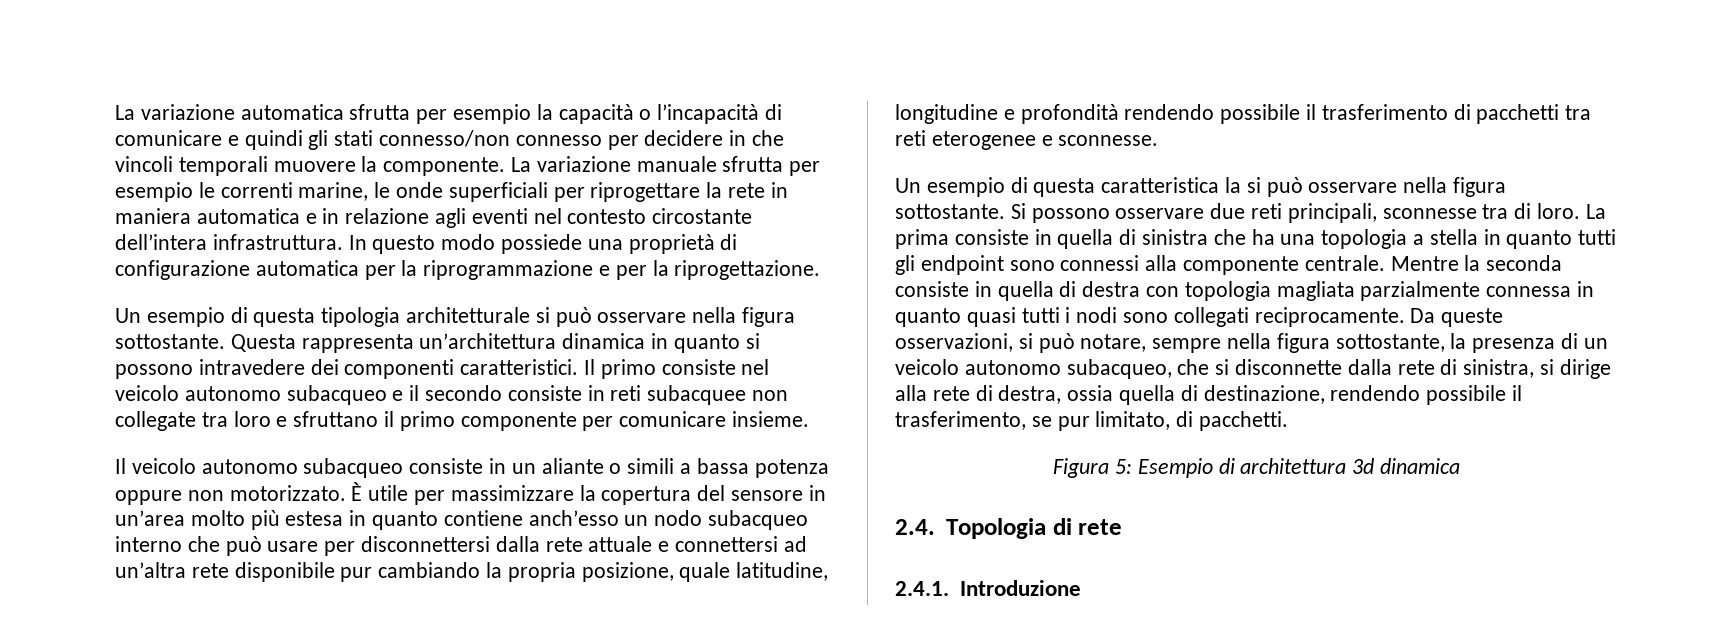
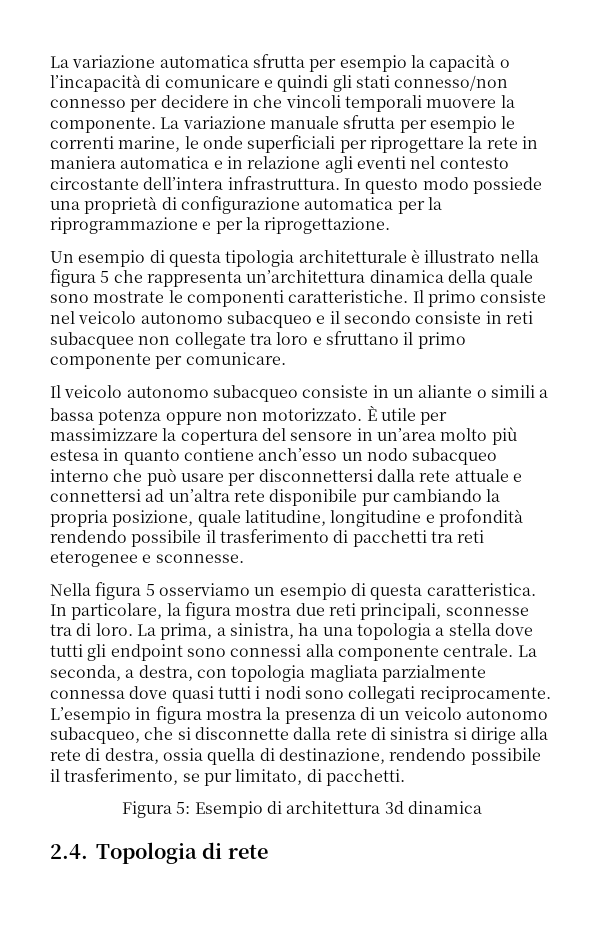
- Un esempio di questa tipologia architetturale si può osservare nella figura sottostante. Questa rappresenta un’architettura dinamica in quanto si possono intravedere dei componenti caratteristici.
+ Un esempio di questa tipologia architetturale è illustrato nella figura 5 che rappresenta un’architettura dinamica della quale sono mostrate le componenti caratteristiche.
- Il primo consiste nel veicolo autonomo subacqueo e il secondo consiste in reti subacquee non collegate tra loro e sfruttano il primo componente per comunicare insieme.
+ Il primo consiste nel veicolo autonomo subacqueo e il secondo consiste in reti subacquee non collegate tra loro e sfruttano il primo componente per comunicare.
- Un esempio di questa caratteristica la si può osservare nella figura sottostante. Si possono osservare due reti principali, sconnesse tra di loro.
+ Nella figura 5 osserviamo un esempio di questa caratteristica. In particolare, la figura mostra due reti principali, sconnesse tra di loro.
- La prima consiste in quella di sinistra che ha una topologia a stella in quanto tutti gli endpoint sono connessi alla componente centrale.
+ La prima, a sinistra, ha una topologia a stella dove tutti gli endpoint sono connessi alla componente centrale.
- Mentre la seconda consiste in quella di destra con topologia magliata parzialmente connessa in quanto quasi tutti i nodi sono collegati reciprocamente.
+ La seconda, a destra, con topologia magliata parzialmente connessa dove quasi tutti i nodi sono collegati reciprocamente.
- Da queste osservazioni, si può notare, sempre nella figura sottostante, la presenza di un veicolo autonomo subacqueo, che si disconnette dalla rete di sinistra, si dirige alla rete di destra, ossia quella di destinazione, rendendo possibile il trasferimento, se pur limitato, di pacchetti.
+ L’esempio in figura mostra la presenza di un veicolo autonomo subacqueo, che si disconnette dalla rete di sinistra si dirige alla rete di destra, ossia quella di destinazione, rendendo possibile il trasferimento, se pur limitato, di pacchetti.
- 2.4.1. Introduzione

